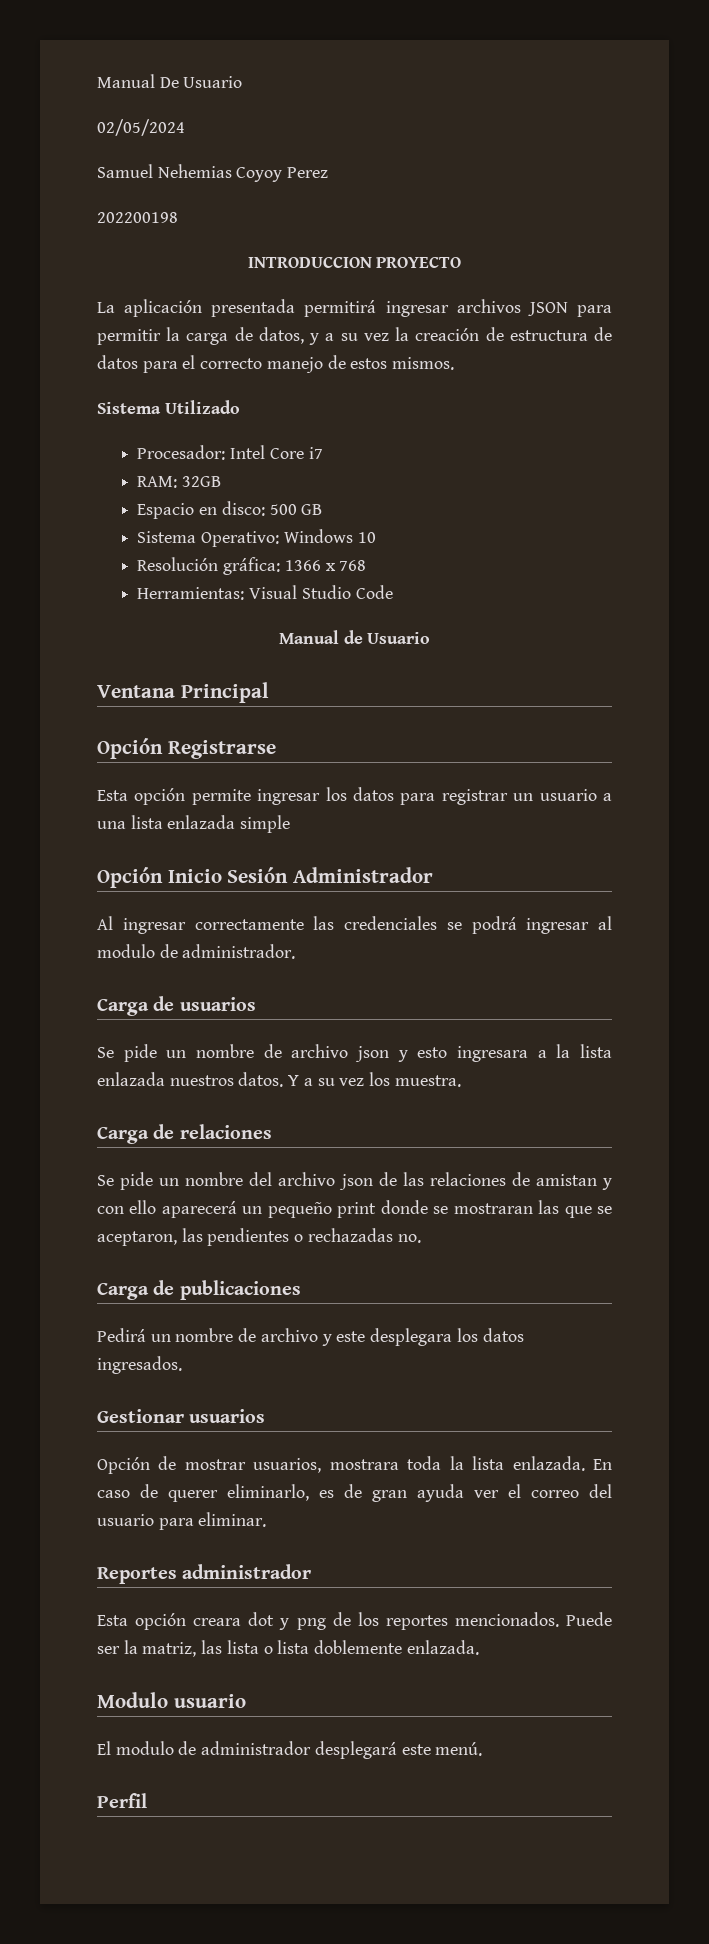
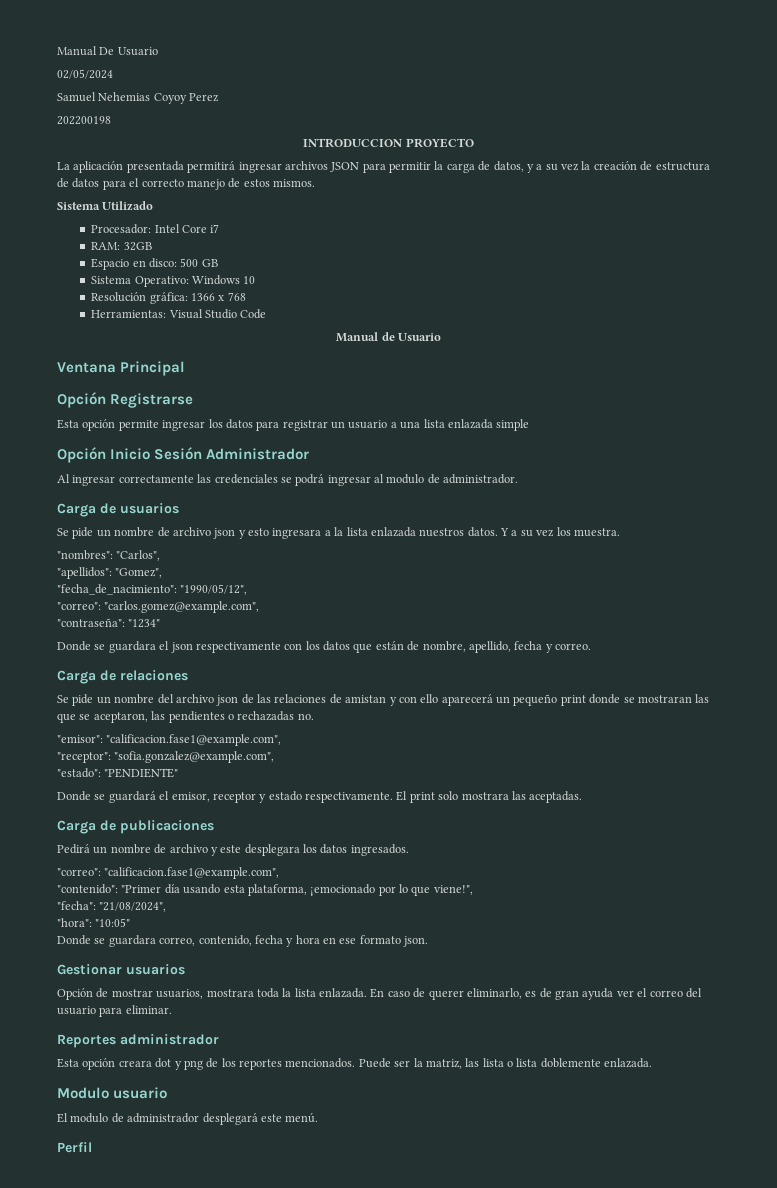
+ "nombres": "Carlos",
+ "apellidos": "Gomez",
+ "fecha_de_nacimiento": "1990/05/12",
+ "correo": "carlos.gomez@example.com",
+ "contraseña": "1234"
+ Donde se guardara el json respectivamente con los datos que están de nombre, apellido, fecha y correo.
+ "emisor": "calificacion.fase1@example.com",
+ "receptor": "sofia.gonzalez@example.com",
+ "estado": "PENDIENTE"
+ Donde se guardará el emisor, receptor y estado respectivamente. El print solo mostrara las aceptadas.
+ "correo": "calificacion.fase1@example.com",
+ "contenido": "Primer día usando esta plataforma, ¡emocionado por lo que viene!",
+ "fecha": "21/08/2024",
+ "hora": "10:05"
+ Donde se guardara correo, contenido, fecha y hora en ese formato json.

